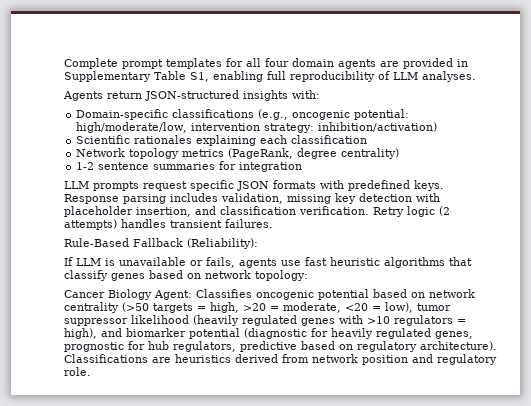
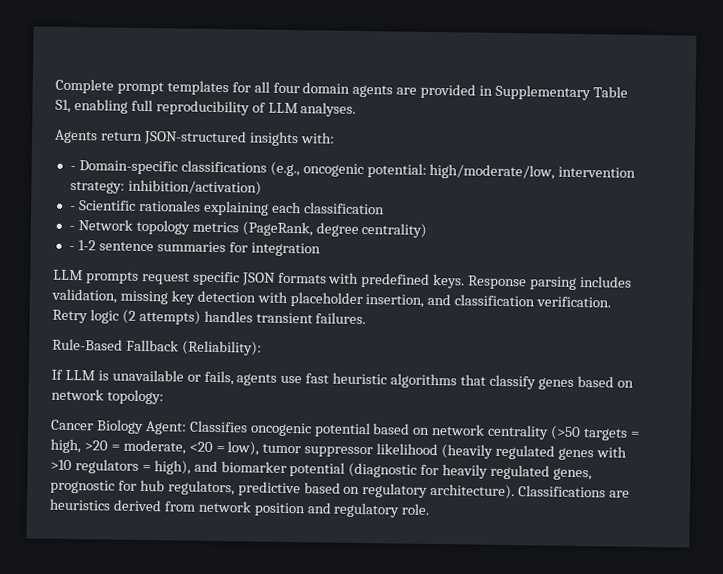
- Domain-specific classifications (e.g., oncogenic potential: high/moderate/low, intervention strategy: inhibition/activation)
+ - Domain-specific classifications (e.g., oncogenic potential: high/moderate/low, intervention strategy: inhibition/activation)
- Scientific rationales explaining each classification
+ - Scientific rationales explaining each classification
- Network topology metrics (PageRank, degree centrality)
+ - Network topology metrics (PageRank, degree centrality)
- 1-2 sentence summaries for integration
+ - 1-2 sentence summaries for integration

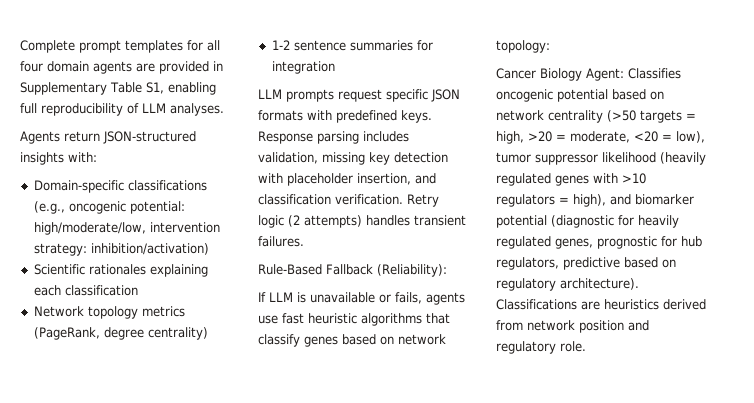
- - Domain-specific classifications (e.g., oncogenic potential: high/moderate/low, intervention strategy: inhibition/activation)
+ Domain-specific classifications (e.g., oncogenic potential: high/moderate/low, intervention strategy: inhibition/activation)
- - Scientific rationales explaining each classification
+ Scientific rationales explaining each classification
- - Network topology metrics (PageRank, degree centrality)
+ Network topology metrics (PageRank, degree centrality)
- - 1-2 sentence summaries for integration
+ 1-2 sentence summaries for integration

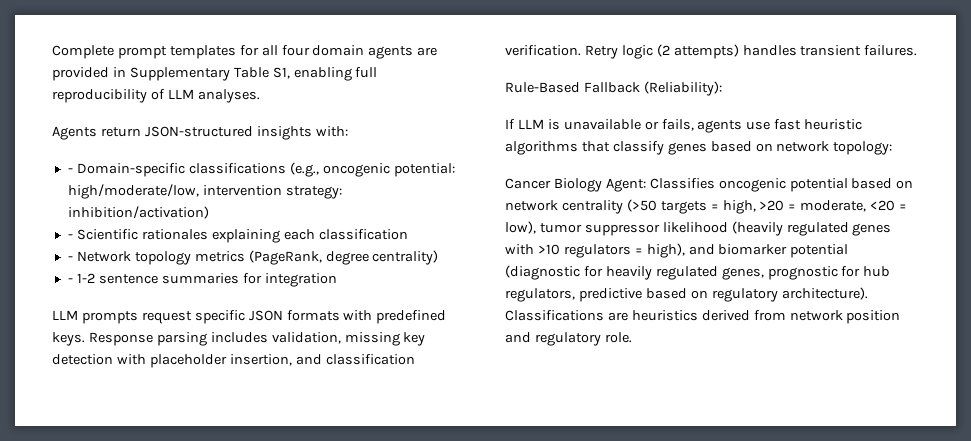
- Domain-specific classifications (e.g., oncogenic potential: high/moderate/low, intervention strategy: inhibition/activation)
+ - Domain-specific classifications (e.g., oncogenic potential: high/moderate/low, intervention strategy: inhibition/activation)
- Scientific rationales explaining each classification
+ - Scientific rationales explaining each classification
- Network topology metrics (PageRank, degree centrality)
+ - Network topology metrics (PageRank, degree centrality)
- 1-2 sentence summaries for integration
+ - 1-2 sentence summaries for integration

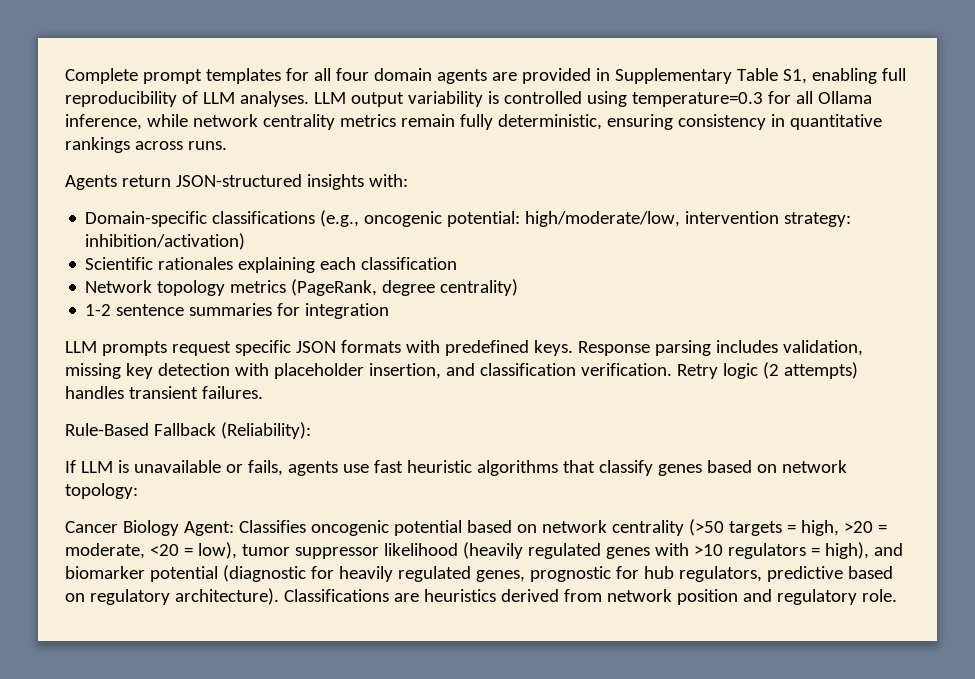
+ LLM output variability is controlled using temperature=0.3 for all Ollama inference, while network centrality metrics remain fully deterministic, ensuring consistency in quantitative rankings across runs.
- - Domain-specific classifications (e.g., oncogenic potential: high/moderate/low, intervention strategy: inhibition/activation)
+ Domain-specific classifications (e.g., oncogenic potential: high/moderate/low, intervention strategy: inhibition/activation)
- - Scientific rationales explaining each classification
+ Scientific rationales explaining each classification
- - Network topology metrics (PageRank, degree centrality)
+ Network topology metrics (PageRank, degree centrality)
- - 1-2 sentence summaries for integration
+ 1-2 sentence summaries for integration

